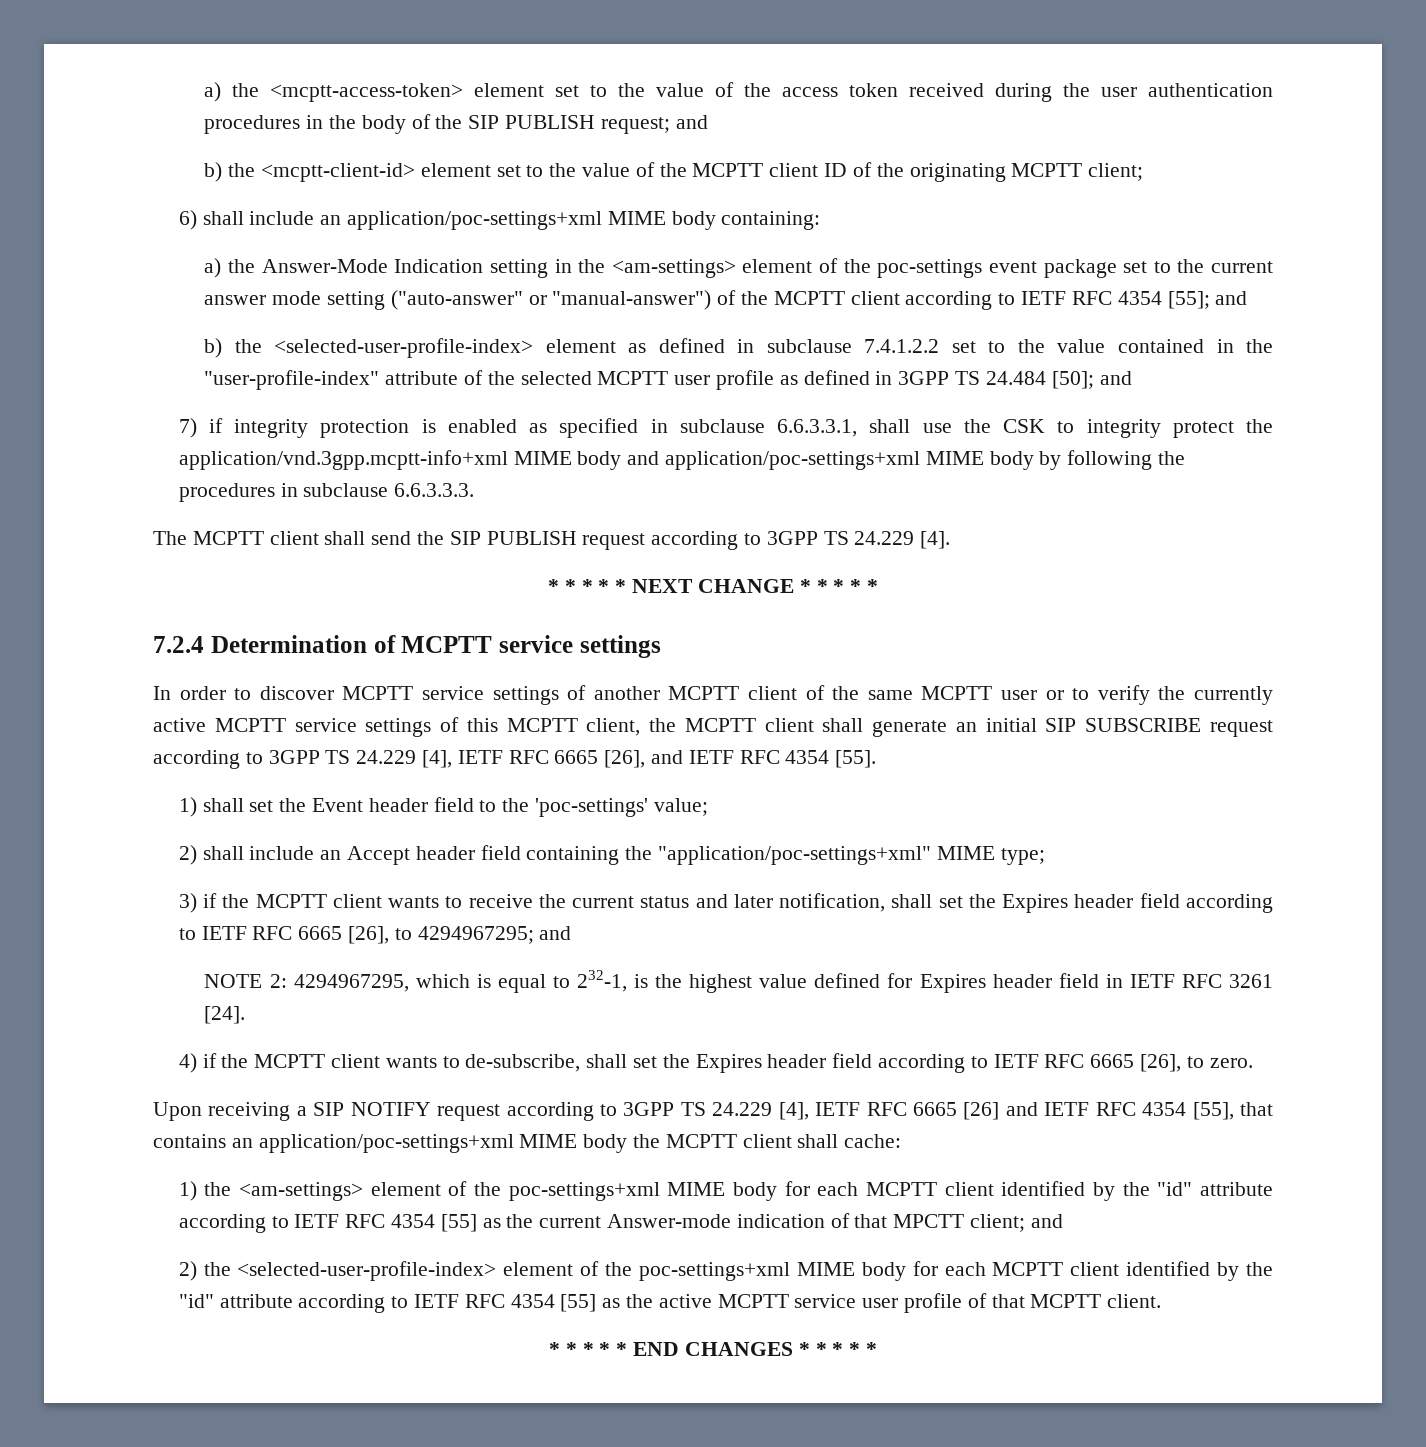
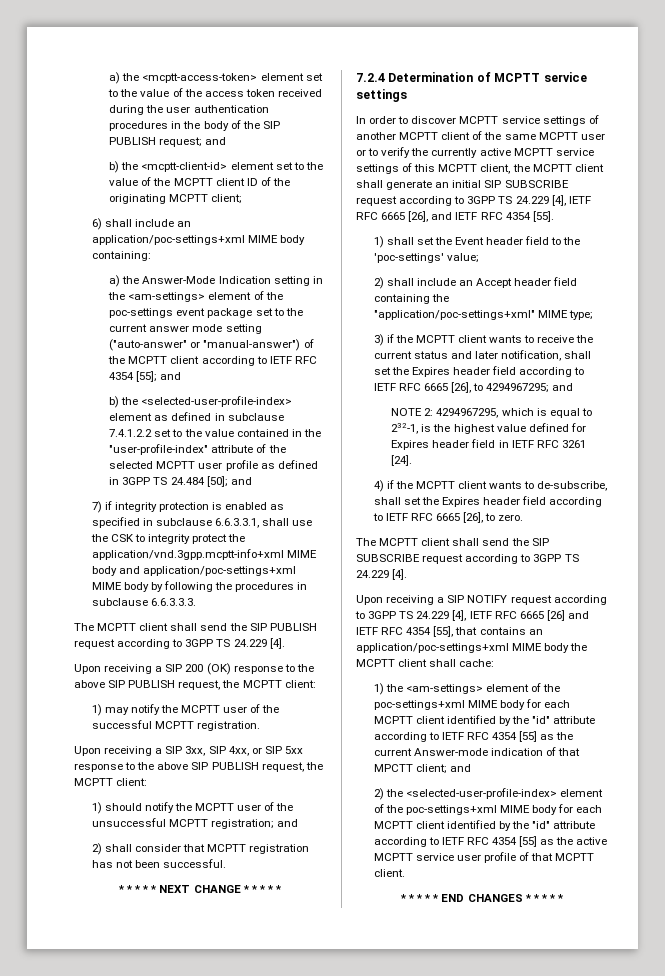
+ Upon receiving a SIP 200 (OK) response to the above SIP PUBLISH request, the MCPTT client:
+ 1) may notify the MCPTT user of the successful MCPTT registration.
+ Upon receiving a SIP 3xx, SIP 4xx, or SIP 5xx response to the above SIP PUBLISH request, the MCPTT client:
+ 1) should notify the MCPTT user of the unsuccessful MCPTT registration; and
+ 2) shall consider that MCPTT registration has not been successful.
+ The MCPTT client shall send the SIP SUBSCRIBE request according to 3GPP TS 24.229 [4].

